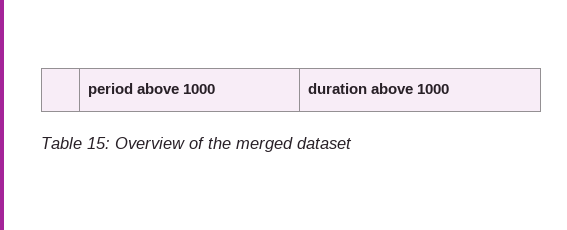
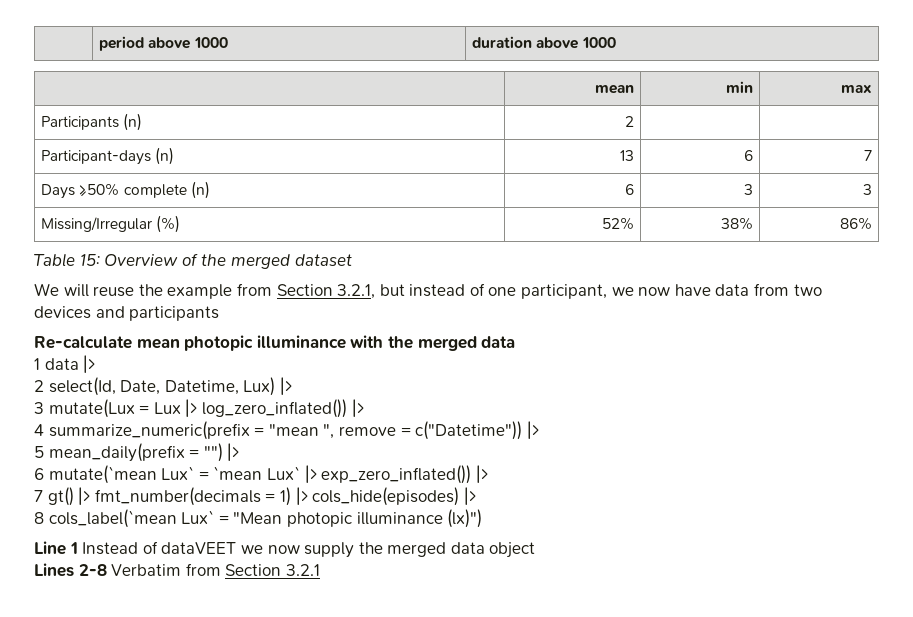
+ | mean | min | max
+ Participants (n) | 2 | |
+ Participant-days (n) | 13 | 6 | 7
+ Days ≥50% complete (n) | 6 | 3 | 3
+ Missing/Irregular (%) | 52% | 38% | 86%
+ We will reuse the example from Section 3.2.1, but instead of one participant, we now have data from two devices and participants
+ Re-calculate mean photopic illuminance with the merged data
+ 1 data |>
+ 2 select(Id, Date, Datetime, Lux) |>
+ 3 mutate(Lux = Lux |> log_zero_inflated()) |>
+ 4 summarize_numeric(prefix = "mean ", remove = c("Datetime")) |>
+ 5 mean_daily(prefix = "") |>
+ 6 mutate(`mean Lux` = `mean Lux` |> exp_zero_inflated()) |>
+ 7 gt() |> fmt_number(decimals = 1) |> cols_hide(episodes) |>
+ 8 cols_label(`mean Lux` = "Mean photopic illuminance (lx)")
+ Line 1 Instead of dataVEET we now supply the merged data object
+ Lines 2-8 Verbatim from Section 3.2.1

